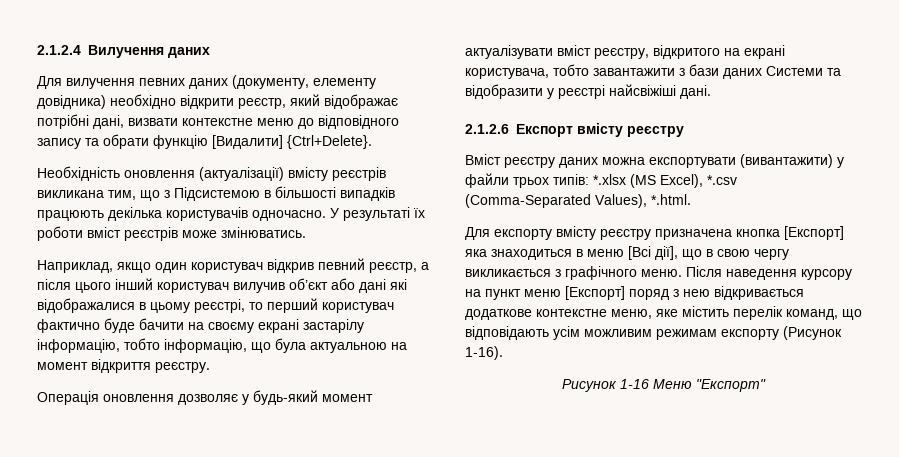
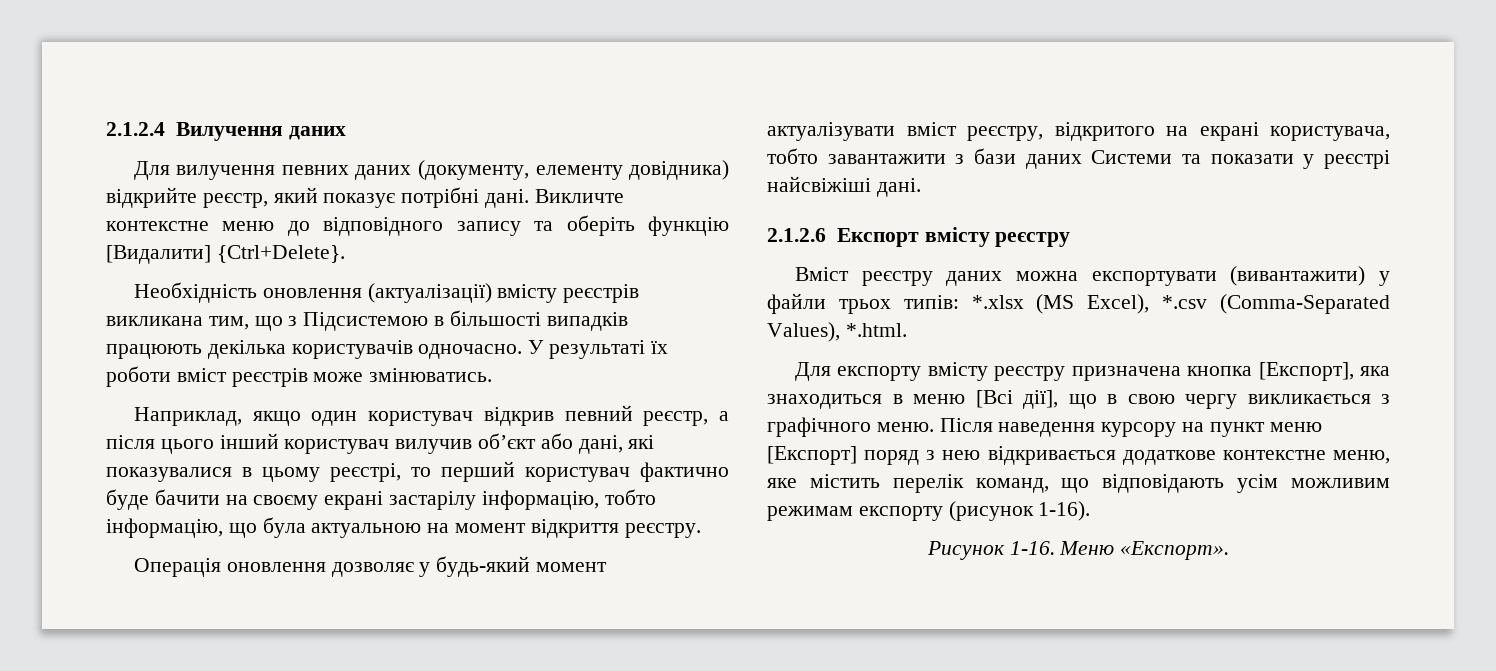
- Для вилучення певних даних (документу, елементу довідника) необхідно відкрити реєстр, який відображає потрібні дані, визвати контекстне меню до відповідного запису та обрати функцію [Видалити] {Ctrl+Delete}.
+ Для вилучення певних даних (документу, елементу довідника) відкрийте реєстр, який показує потрібні дані. Викличте контекстне меню до відповідного запису та оберіть функцію [Видалити] {Ctrl+Delete}.
- Наприклад, якщо один користувач відкрив певний реєстр, а після цього інший користувач вилучив об’єкт або дані які відображалися в цьому реєстрі, то перший користувач фактично буде бачити на своєму екрані застарілу інформацію, тобто інформацію, що була актуальною на момент відкриття реєстру.
+ Наприклад, якщо один користувач відкрив певний реєстр, а після цього інший користувач вилучив об’єкт або дані, які показувалися в цьому реєстрі, то перший користувач фактично буде бачити на своєму екрані застарілу інформацію, тобто інформацію, що була актуальною на момент відкриття реєстру.
- Операція оновлення дозволяє у будь-який момент актуалізувати вміст реєстру, відкритого на екрані користувача, тобто завантажити з бази даних Системи та відобразити у реєстрі найсвіжіші дані.
+ Операція оновлення дозволяє у будь-який момент актуалізувати вміст реєстру, відкритого на екрані користувача, тобто завантажити з бази даних Системи та показати у реєстрі найсвіжіші дані.
- Для експорту вмісту реєстру призначена кнопка [Експорт] яка знаходиться в меню [Всі дії], що в свою чергу викликається з графічного меню.
+ Для експорту вмісту реєстру призначена кнопка [Експорт], яка знаходиться в меню [Всі дії], що в свою чергу викликається з графічного меню.
- Після наведення курсору на пункт меню [Експорт] поряд з нею відкривається додаткове контекстне меню, яке містить перелік команд, що відповідають усім можливим режимам експорту (Рисунок 1-16).
+ Після наведення курсору на пункт меню [Експорт] поряд з нею відкривається додаткове контекстне меню, яке містить перелік команд, що відповідають усім можливим режимам експорту (рисунок 1-16).
- Рисунок 1-16 Меню "Експорт"
+ Рисунок 1-16. Меню «Експорт».

